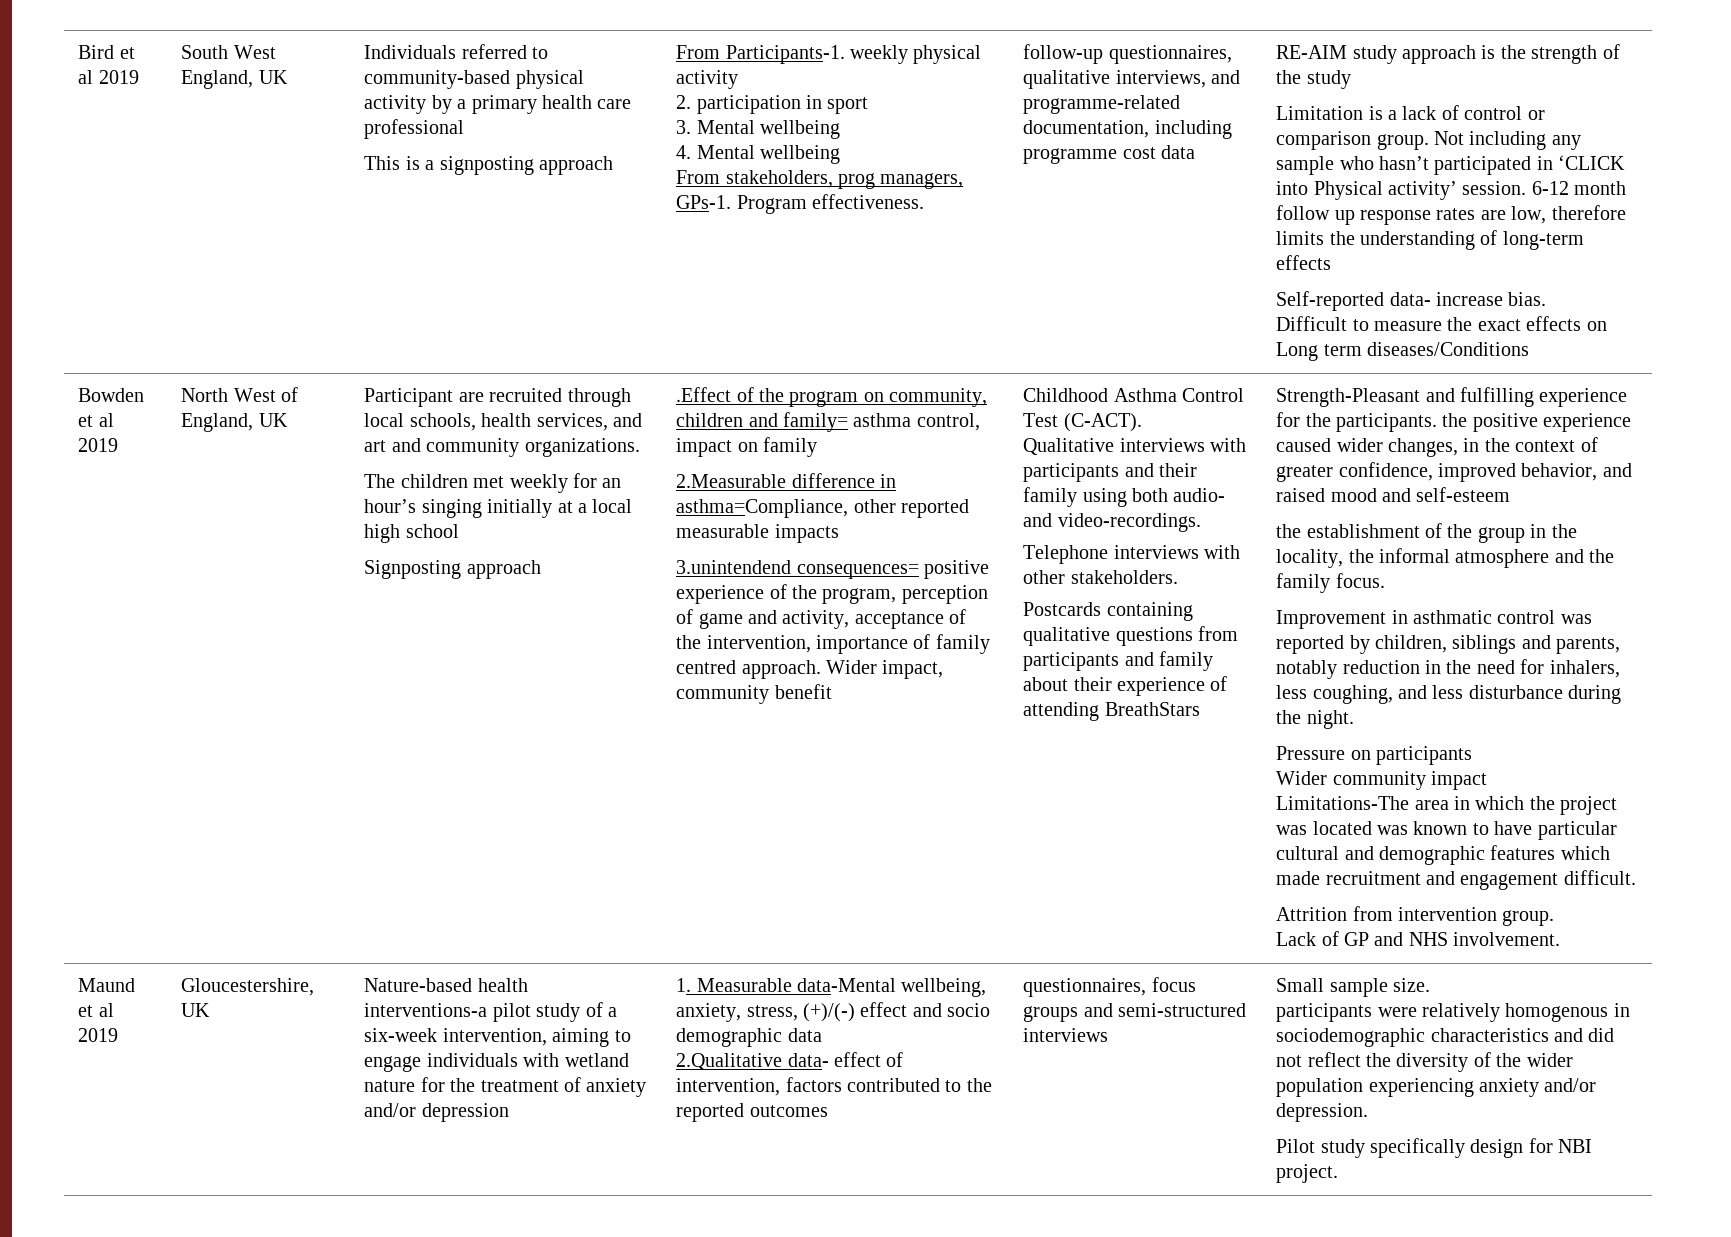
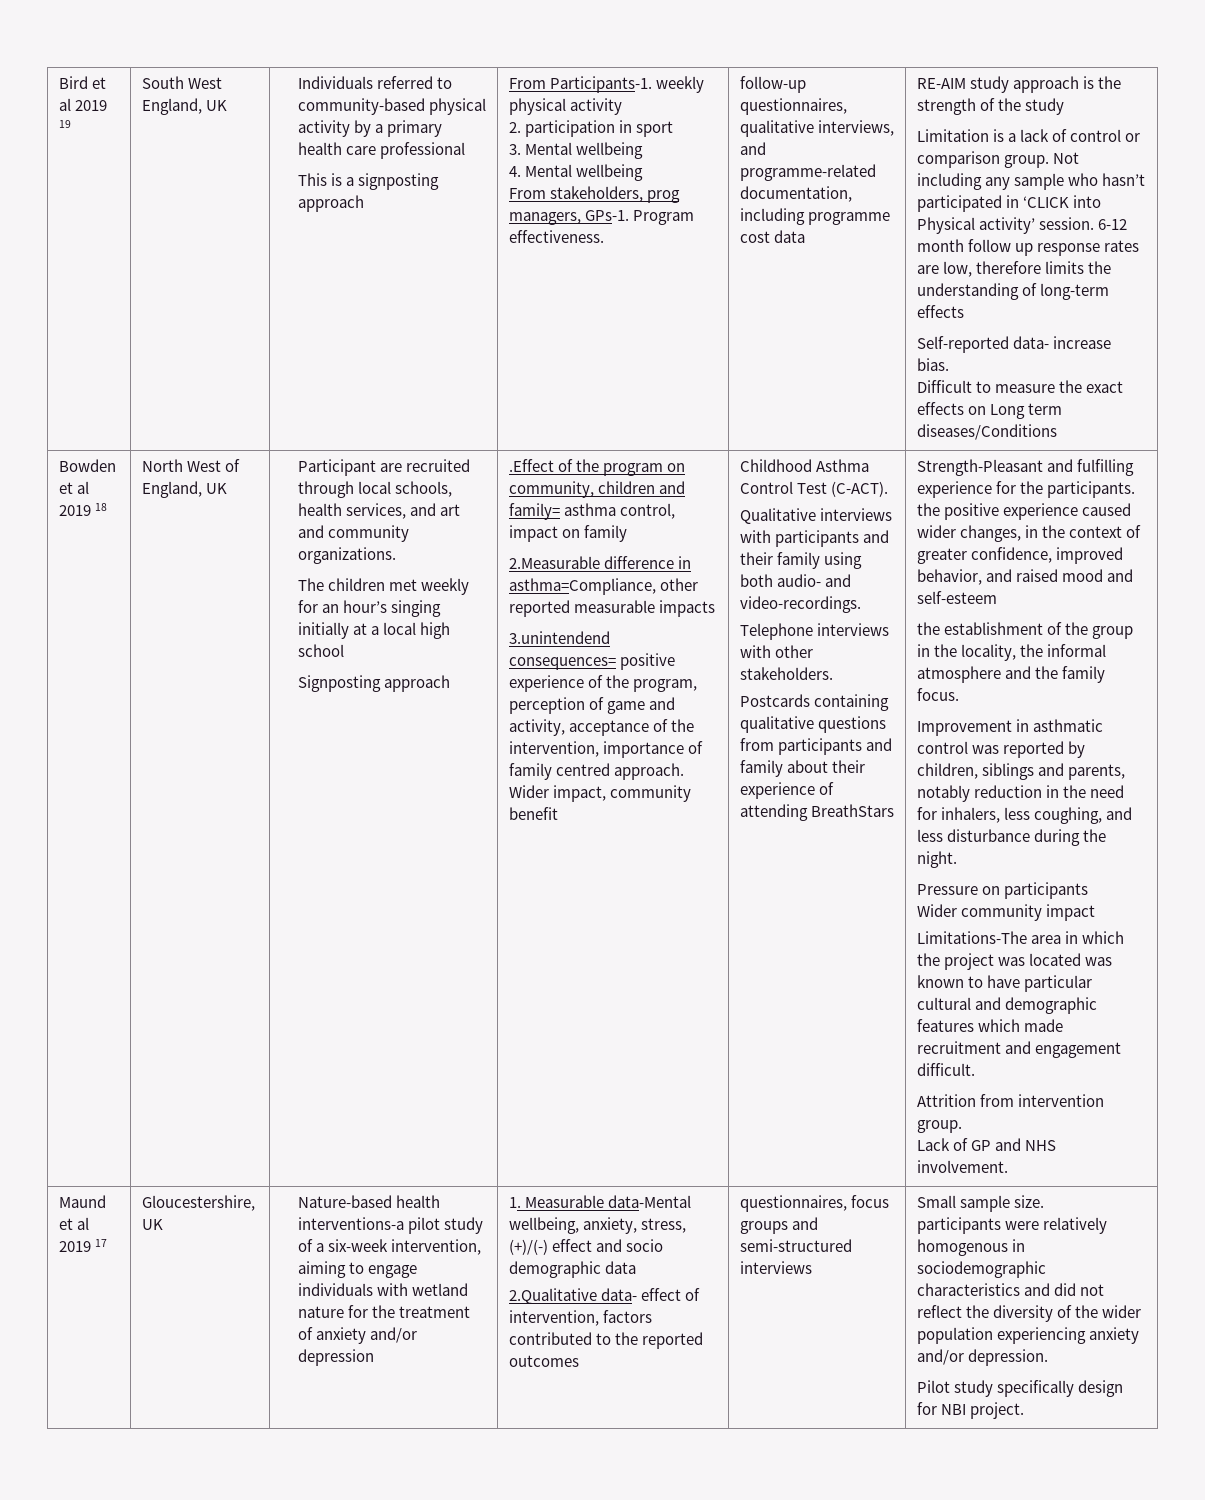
- Bird et al 2019
+ Bird et al 2019 19
- Bowden et al 2019
+ Bowden et al 2019 18
- Maund et al 2019
+ Maund et al 2019 17

